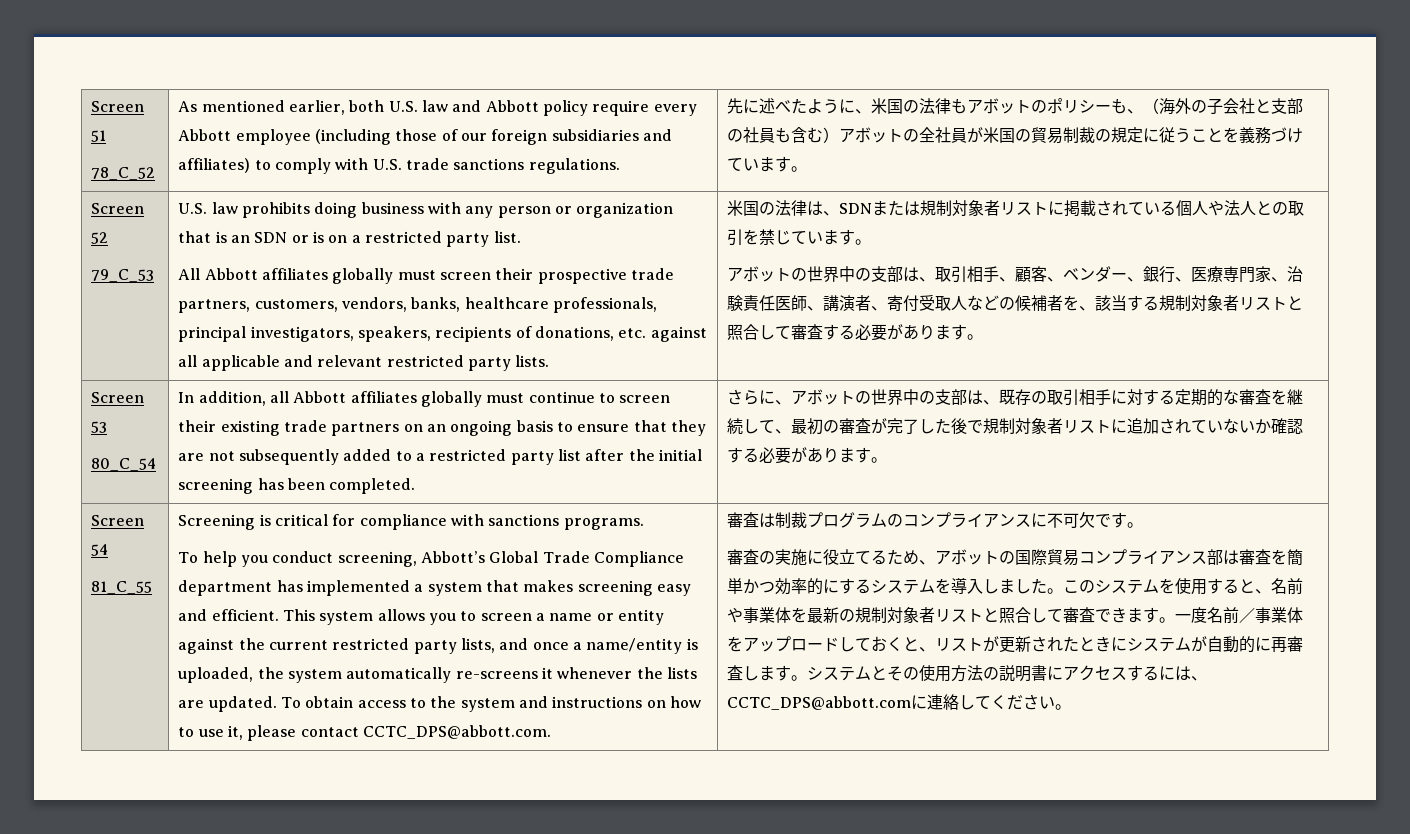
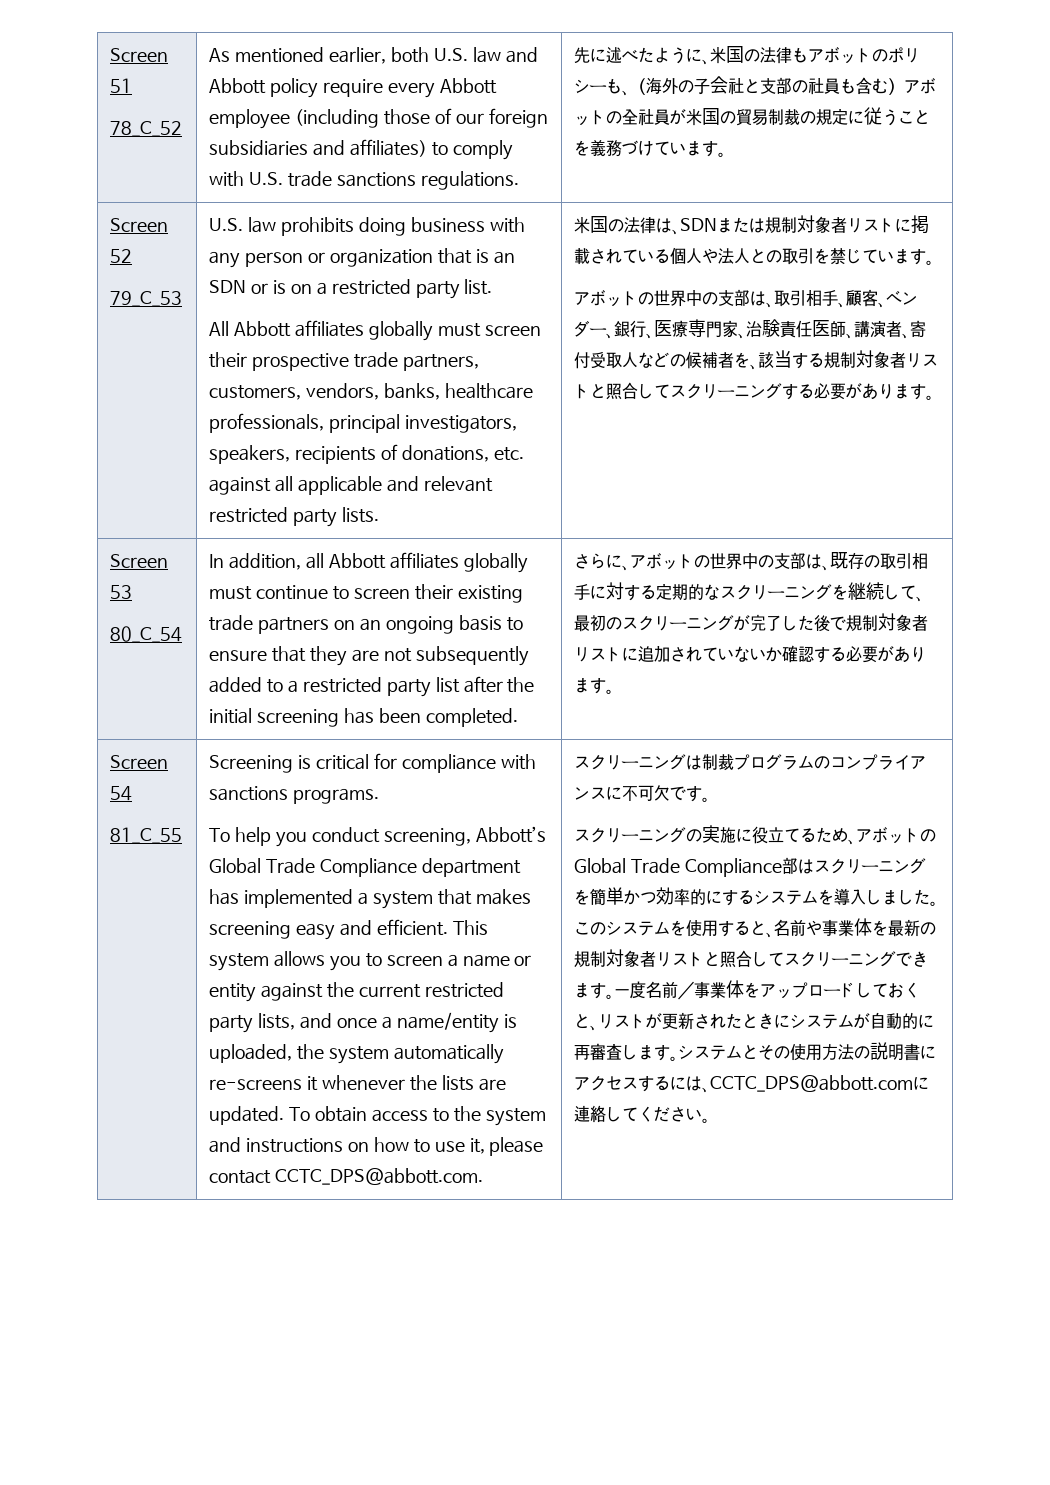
- アボットの世界中の支部は、取引相手、顧客、ベンダー、銀行、医療専門家、治験責任医師、講演者、寄付受取人などの候補者を、該当する規制対象者リストと照合して審査する必要があります。
+ アボットの世界中の支部は、取引相手、顧客、ベンダー、銀行、医療専門家、治験責任医師、講演者、寄付受取人などの候補者を、該当する規制対象者リストと照合してスクリーニングする必要があります。
- さらに、アボットの世界中の支部は、既存の取引相手に対する定期的な審査を継続して、最初の審査が完了した後で規制対象者リストに追加されていないか確認する必要があります。
+ さらに、アボットの世界中の支部は、既存の取引相手に対する定期的なスクリーニングを継続して、最初のスクリーニングが完了した後で規制対象者リストに追加されていないか確認する必要があります。
- 審査は制裁プログラムのコンプライアンスに不可欠です。
+ スクリーニングは制裁プログラムのコンプライアンスに不可欠です。
- 審査の実施に役立てるため、アボットの国際貿易コンプライアンス部は審査を簡単かつ効率的にするシステムを導入しました。
+ スクリーニングの実施に役立てるため、アボットのGlobal Trade Compliance部はスクリーニングを簡単かつ効率的にするシステムを導入しました。
- このシステムを使用すると、名前や事業体を最新の規制対象者リストと照合して審査できます。
+ このシステムを使用すると、名前や事業体を最新の規制対象者リストと照合してスクリーニングできます。

